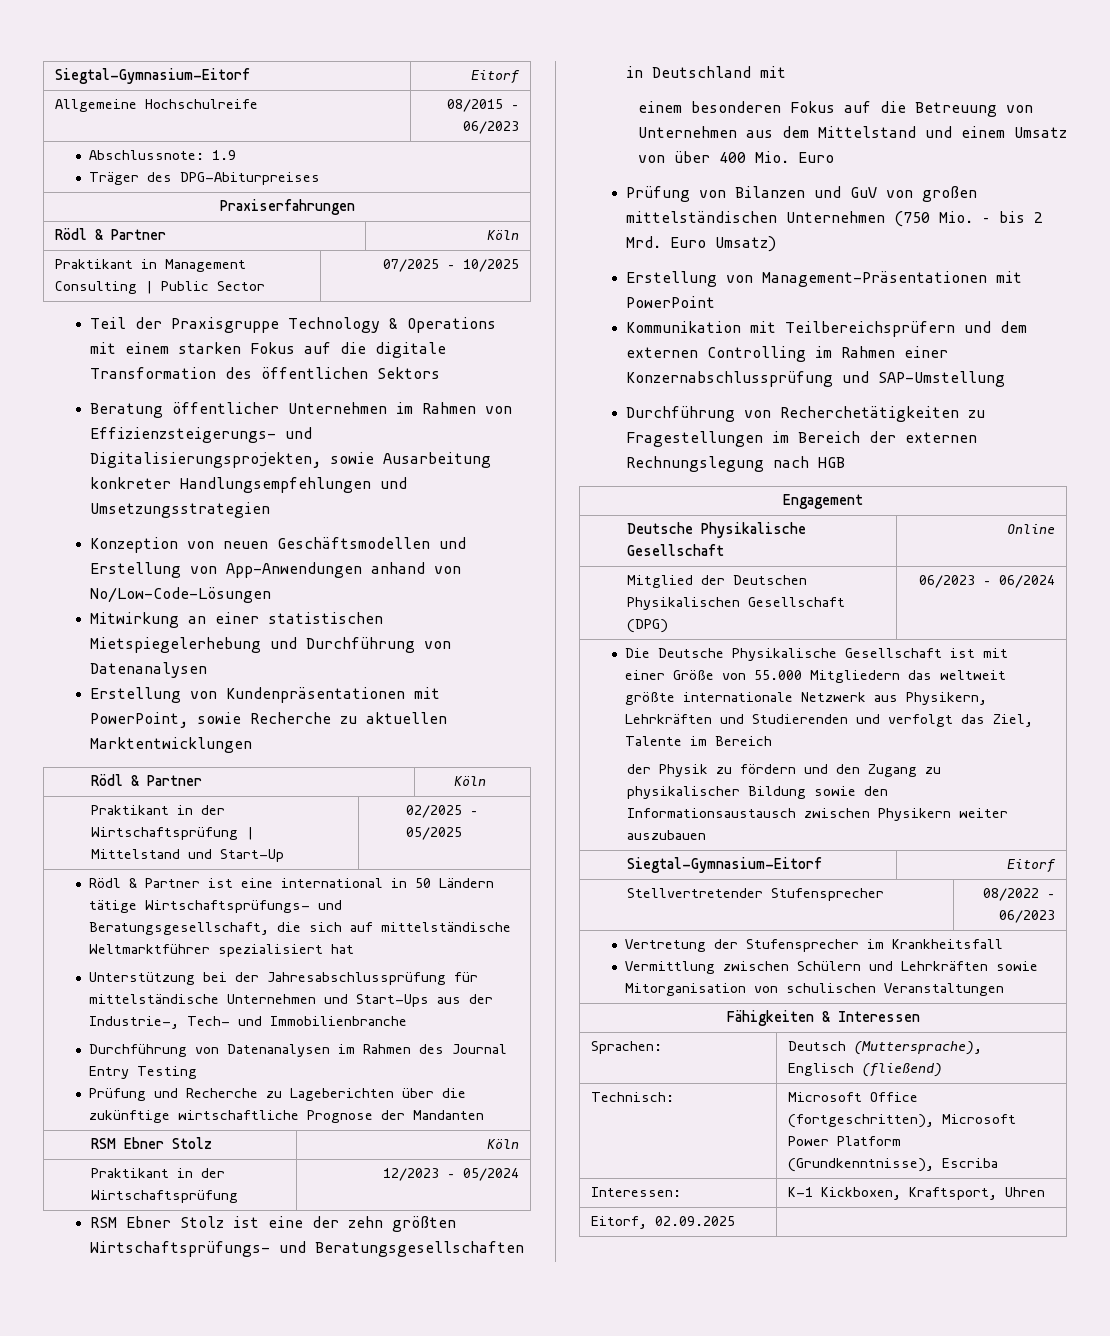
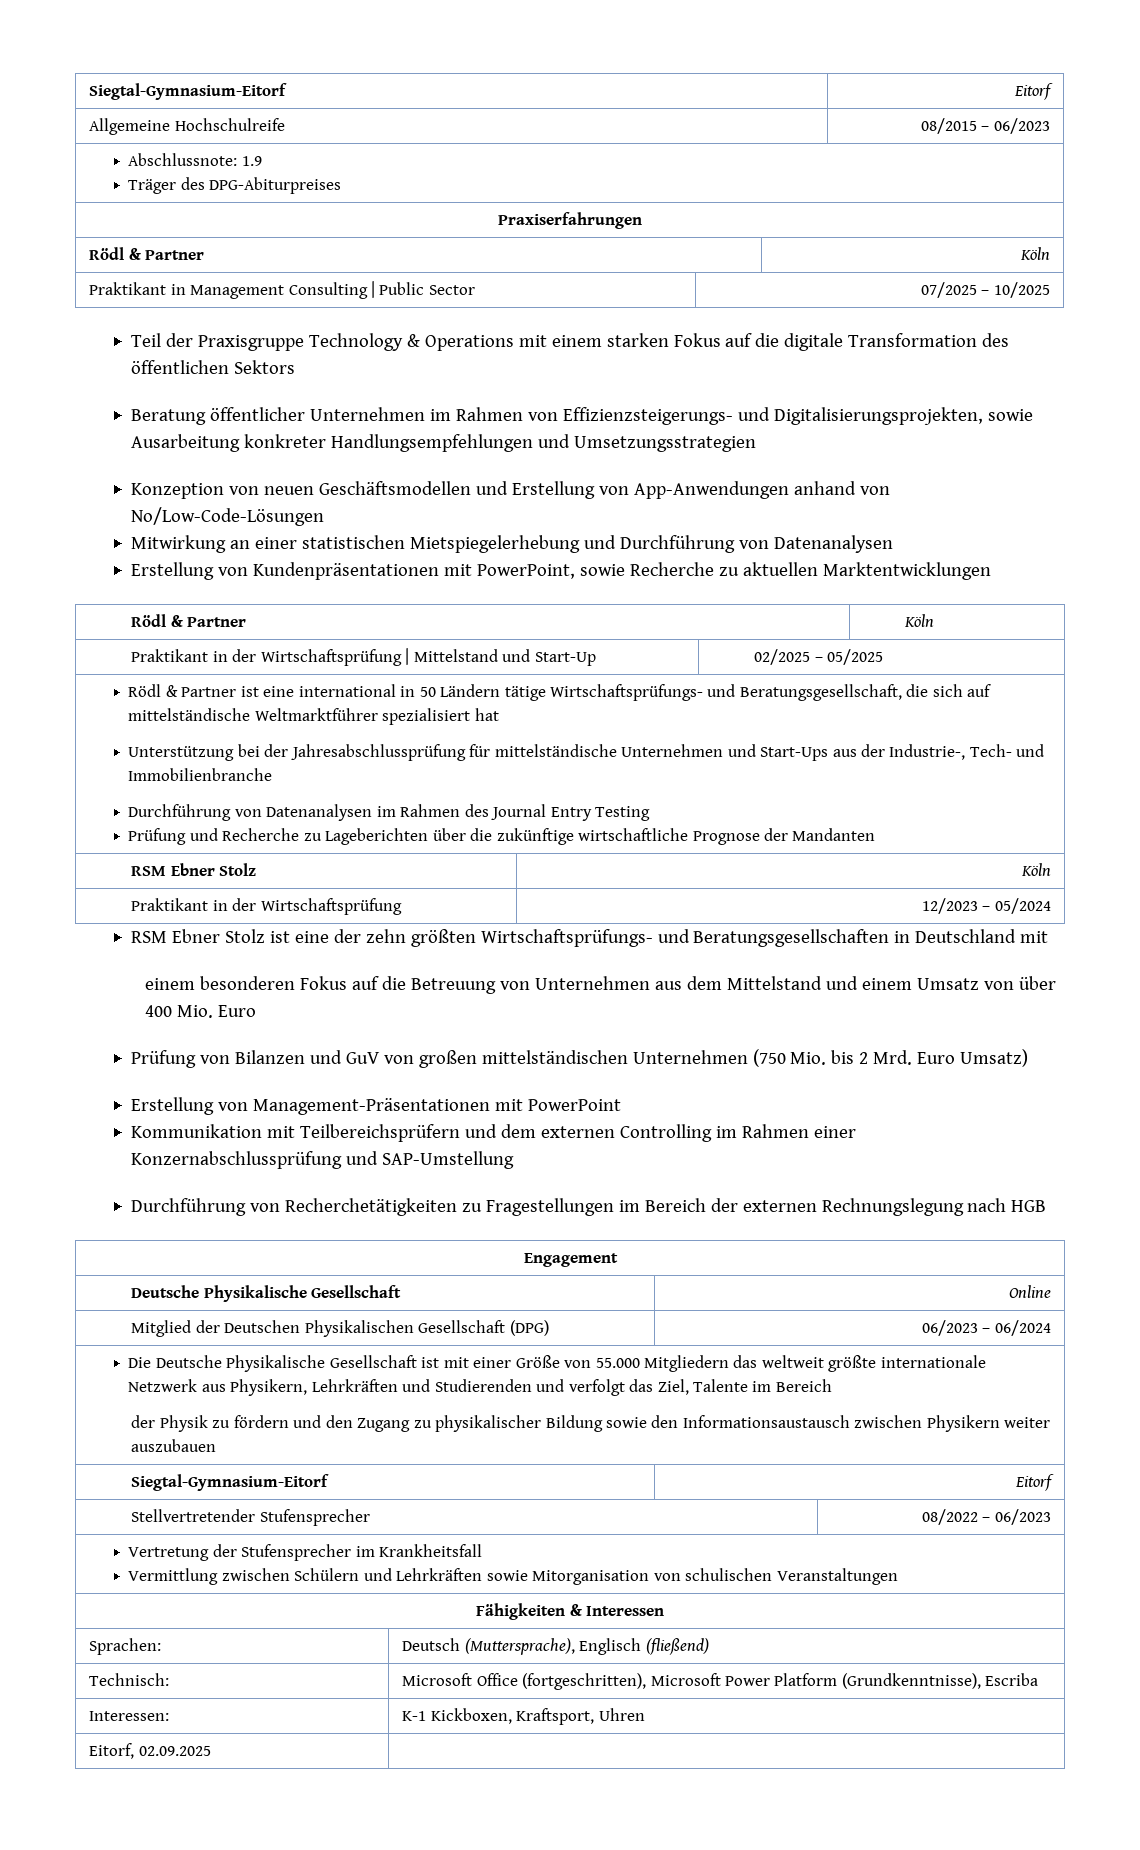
- Prüfung von Bilanzen und GuV von großen mittelständischen Unternehmen (750 Mio. – bis 2 Mrd. Euro Umsatz)
+ Prüfung von Bilanzen und GuV von großen mittelständischen Unternehmen (750 Mio. bis 2 Mrd. Euro Umsatz)

